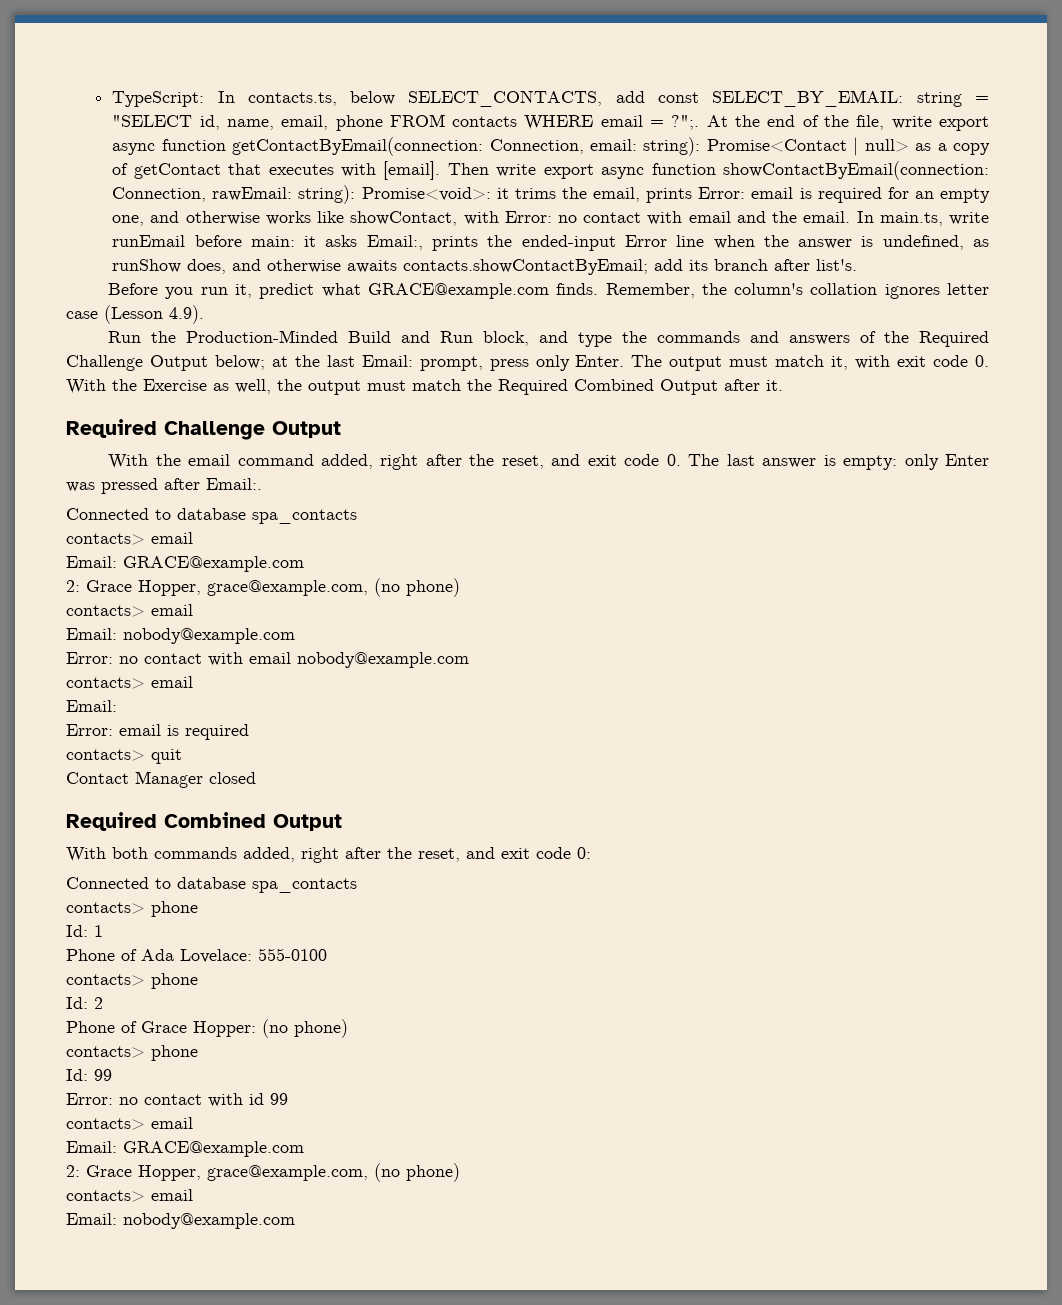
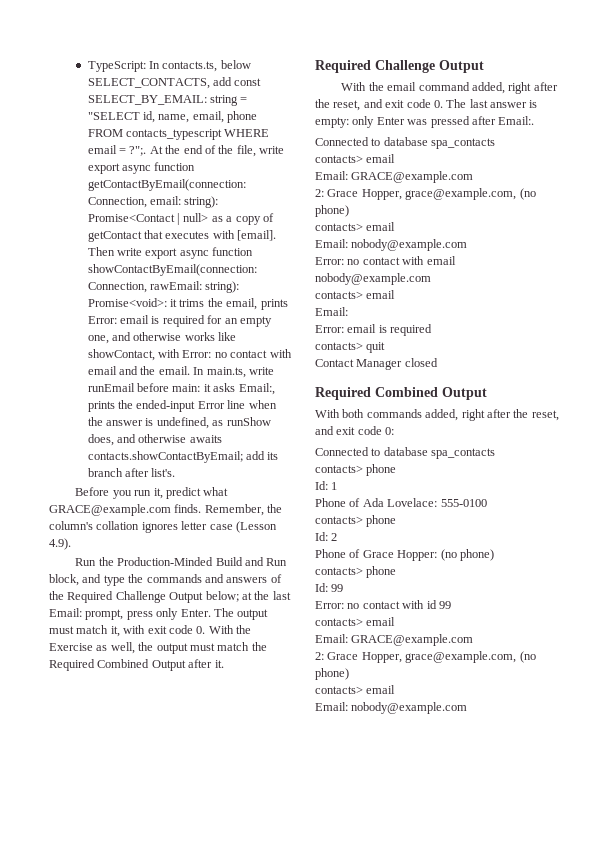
- TypeScript: In contacts.ts, below SELECT_CONTACTS, add const SELECT_BY_EMAIL: string = "SELECT id, name, email, phone FROM contacts WHERE email = ?";.
+ TypeScript: In contacts.ts, below SELECT_CONTACTS, add const SELECT_BY_EMAIL: string = "SELECT id, name, email, phone FROM contacts_typescript WHERE email = ?";.

